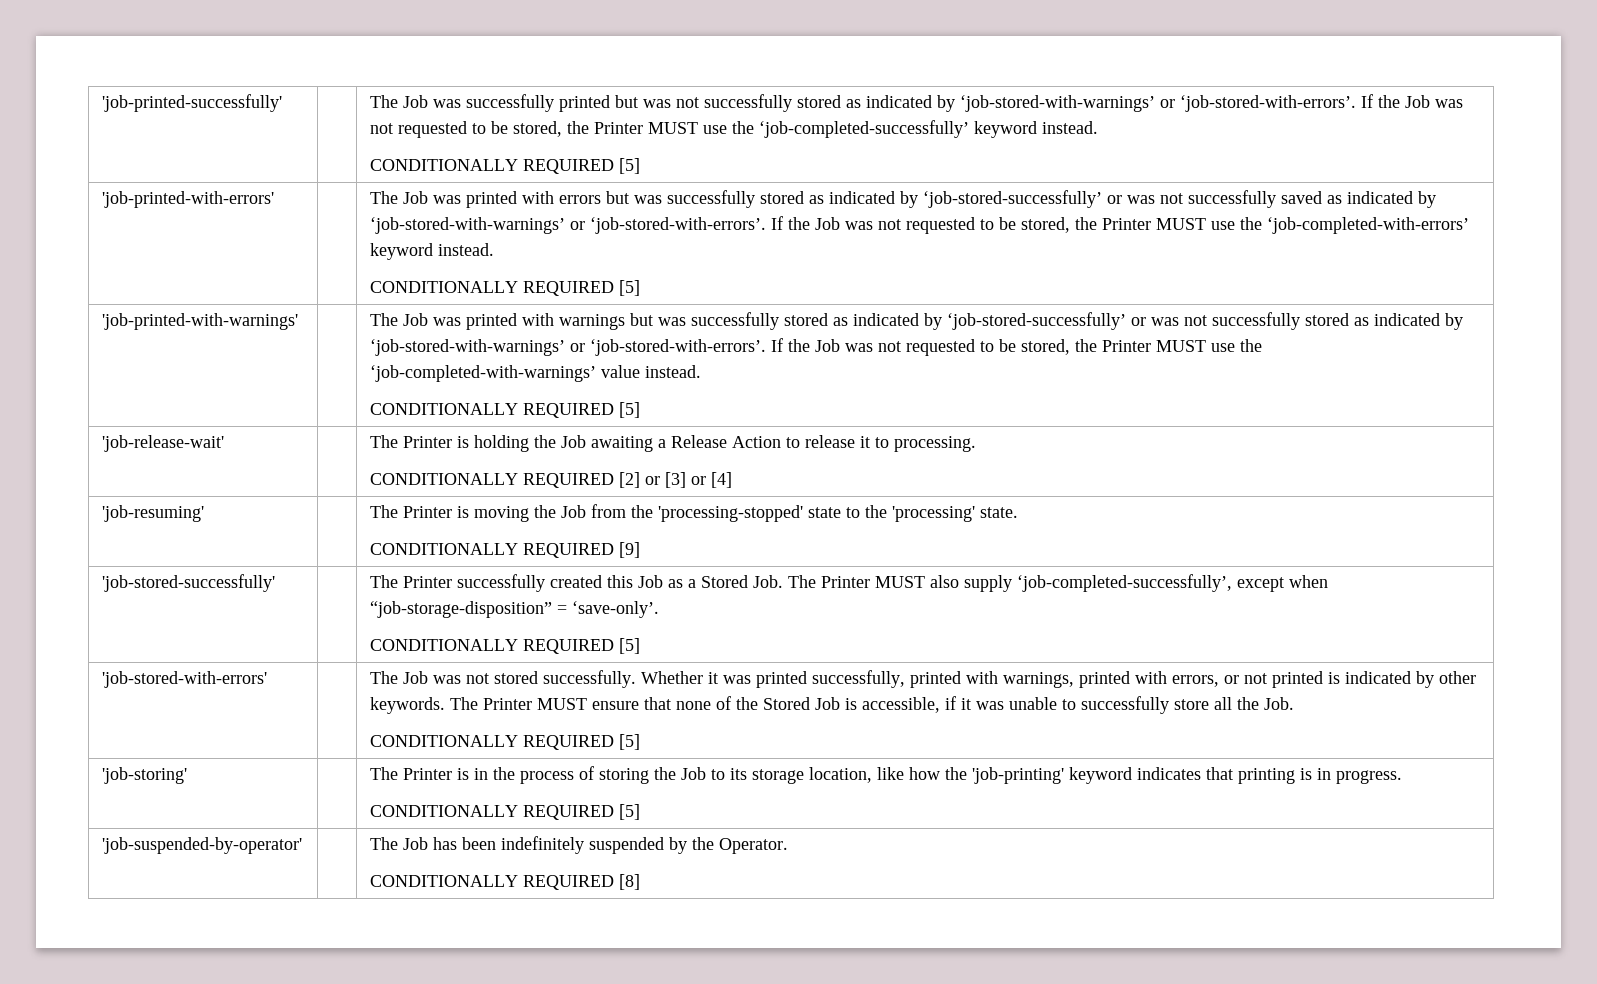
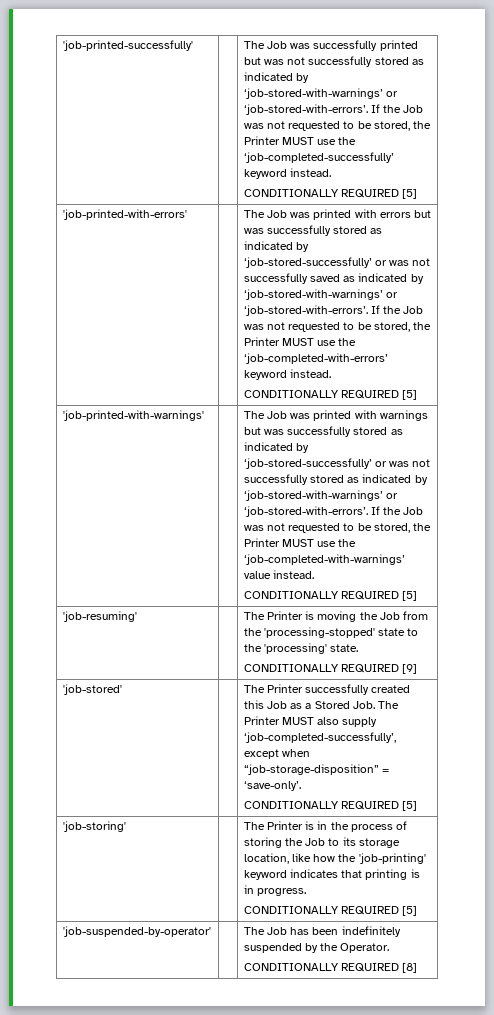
- 'job-release-wait' | | The Printer is holding the Job awaiting a Release Action to release it to processing.
- CONDITIONALLY REQUIRED [2] or [3] or [4]
- 'job-stored-successfully' | | The Printer successfully created this Job as a Stored Job. The Printer MUST also supply ‘job-completed-successfully’, except when “job-storage-disposition” = ‘save-only’.
+ 'job-stored' | | The Printer successfully created this Job as a Stored Job. The Printer MUST also supply ‘job-completed-successfully’, except when “job-storage-disposition” = ‘save-only’.
- 'job-stored-with-errors' | | The Job was not stored successfully. Whether it was printed successfully, printed with warnings, printed with errors, or not printed is indicated by other keywords. The Printer MUST ensure that none of the Stored Job is accessible, if it was unable to successfully store all the Job.
- CONDITIONALLY REQUIRED [5]

